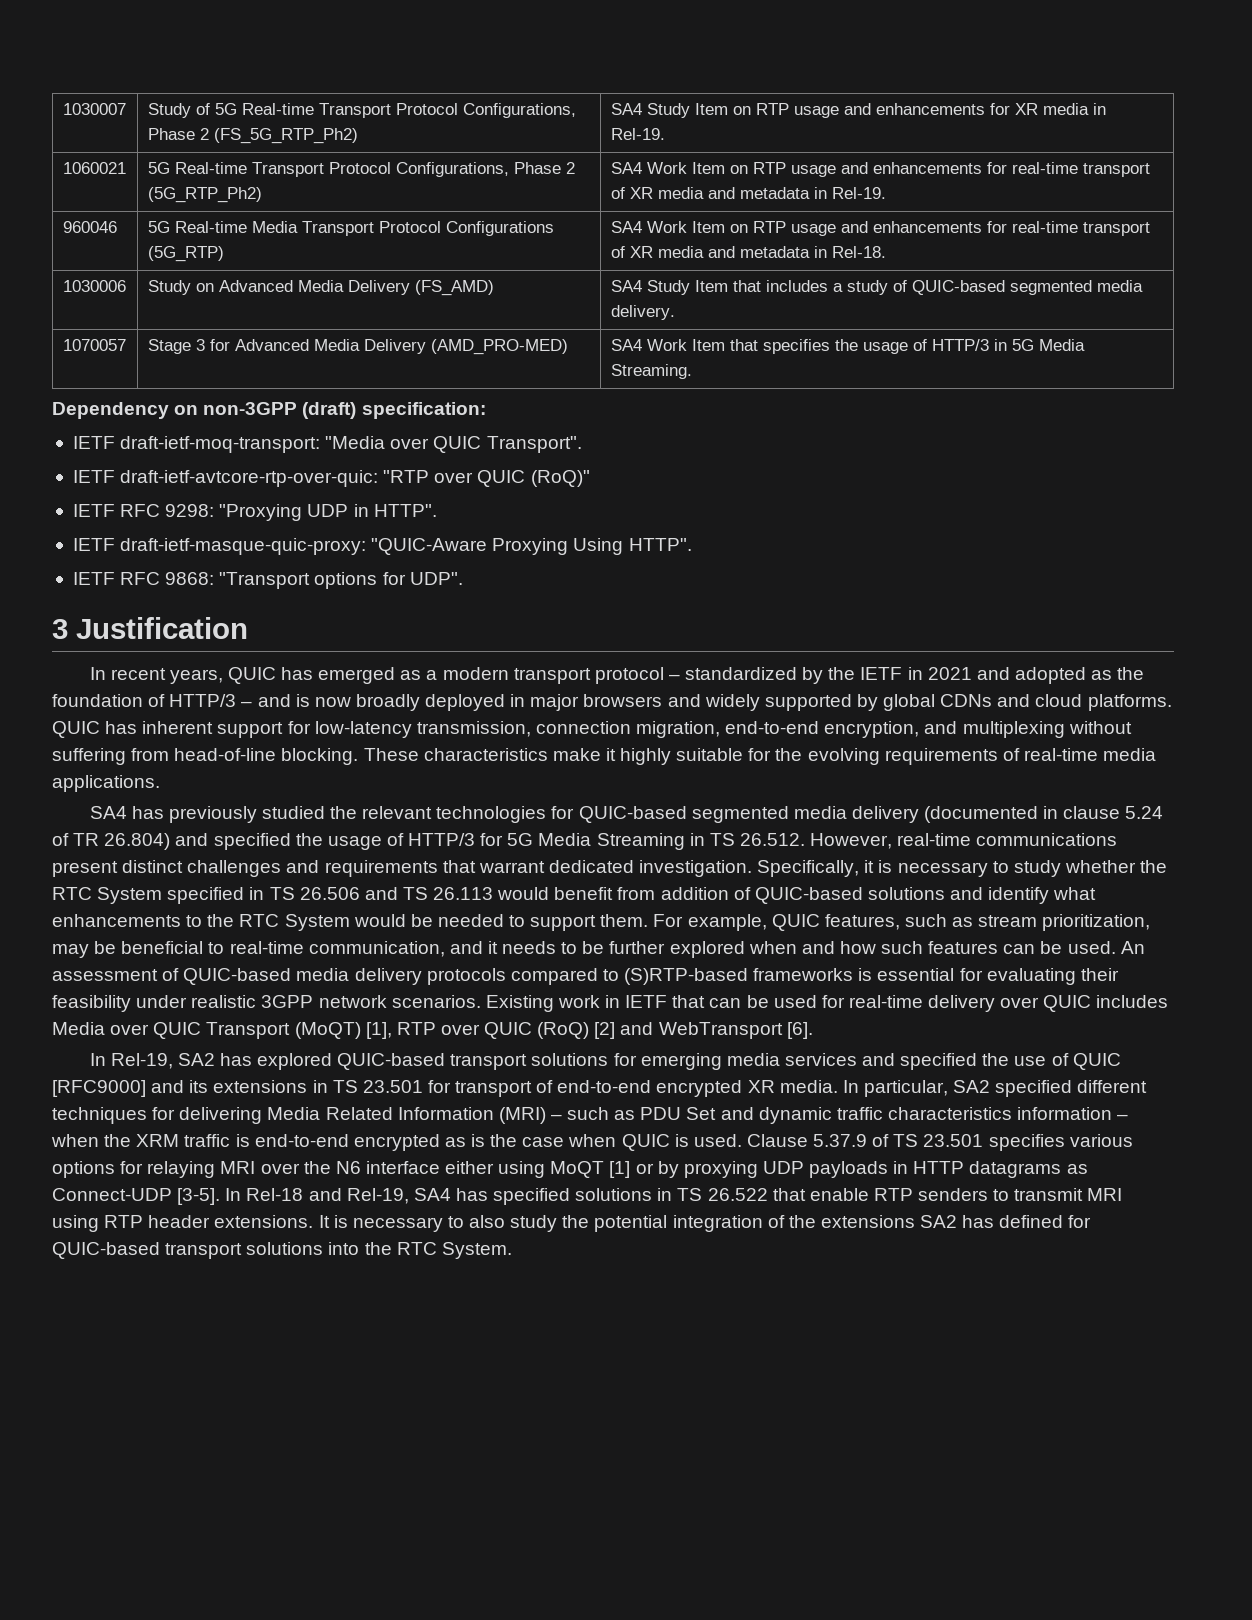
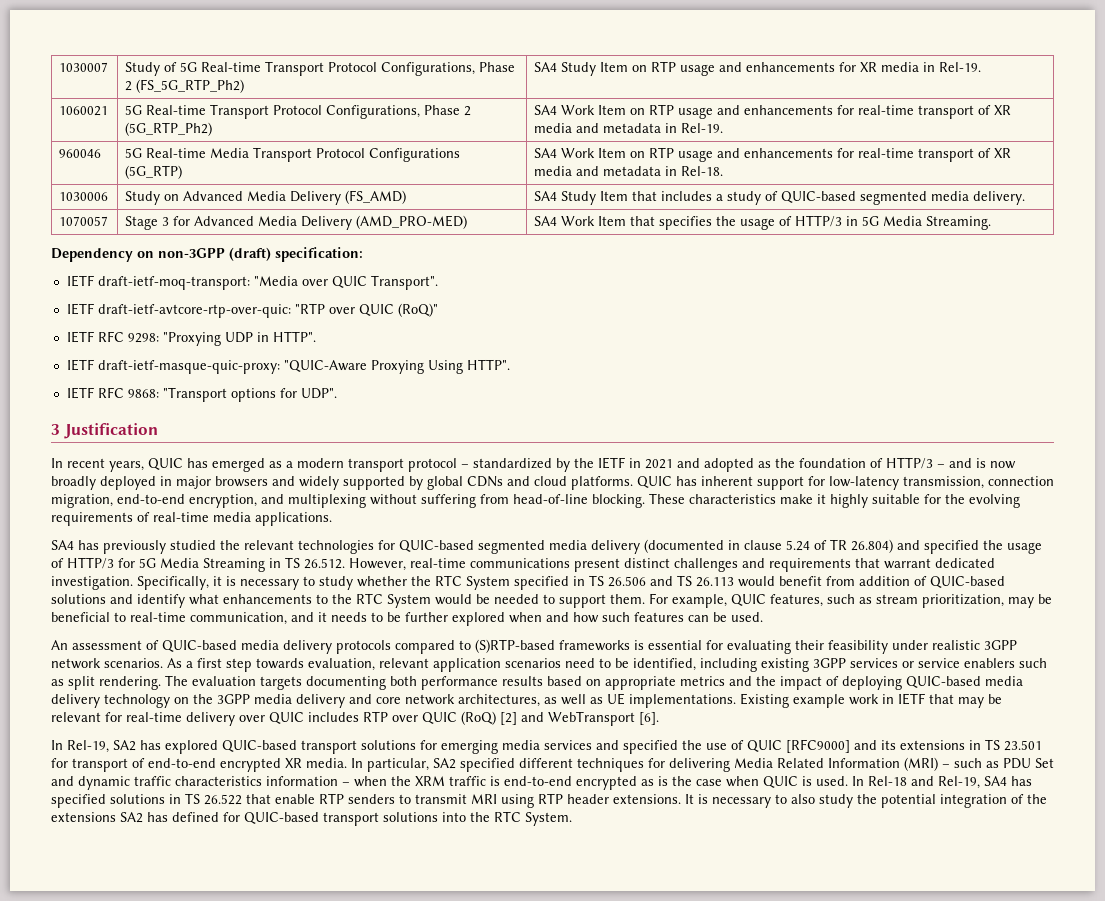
- For example, QUIC features, such as stream prioritization, may be beneficial to real-time communication, and it needs to be further explored when and how such features can be used. An assessment of QUIC-based media delivery protocols compared to (S)RTP-based frameworks is essential for evaluating their feasibility under realistic 3GPP network scenarios.
+ For example, QUIC features, such as stream prioritization, may be beneficial to real-time communication, and it needs to be further explored when and how such features can be used.
+ An assessment of QUIC-based media delivery protocols compared to (S)RTP-based frameworks is essential for evaluating their feasibility under realistic 3GPP network scenarios.
- Existing work in IETF that can be used for real-time delivery over QUIC includes Media over QUIC Transport (MoQT) [1], RTP over QUIC (RoQ) [2] and WebTransport [6].
+ As a first step towards evaluation, relevant application scenarios need to be identified, including existing 3GPP services or service enablers such as split rendering. The evaluation targets documenting both performance results based on appropriate metrics and the impact of deploying QUIC-based media delivery technology on the 3GPP media delivery and core network architectures, as well as UE implementations. Existing example work in IETF that may be relevant for real-time delivery over QUIC includes RTP over QUIC (RoQ) [2] and WebTransport [6].
- Clause 5.37.9 of TS 23.501 specifies various options for relaying MRI over the N6 interface either using MoQT [1] or by proxying UDP payloads in HTTP datagrams as Connect-UDP [3-5].

